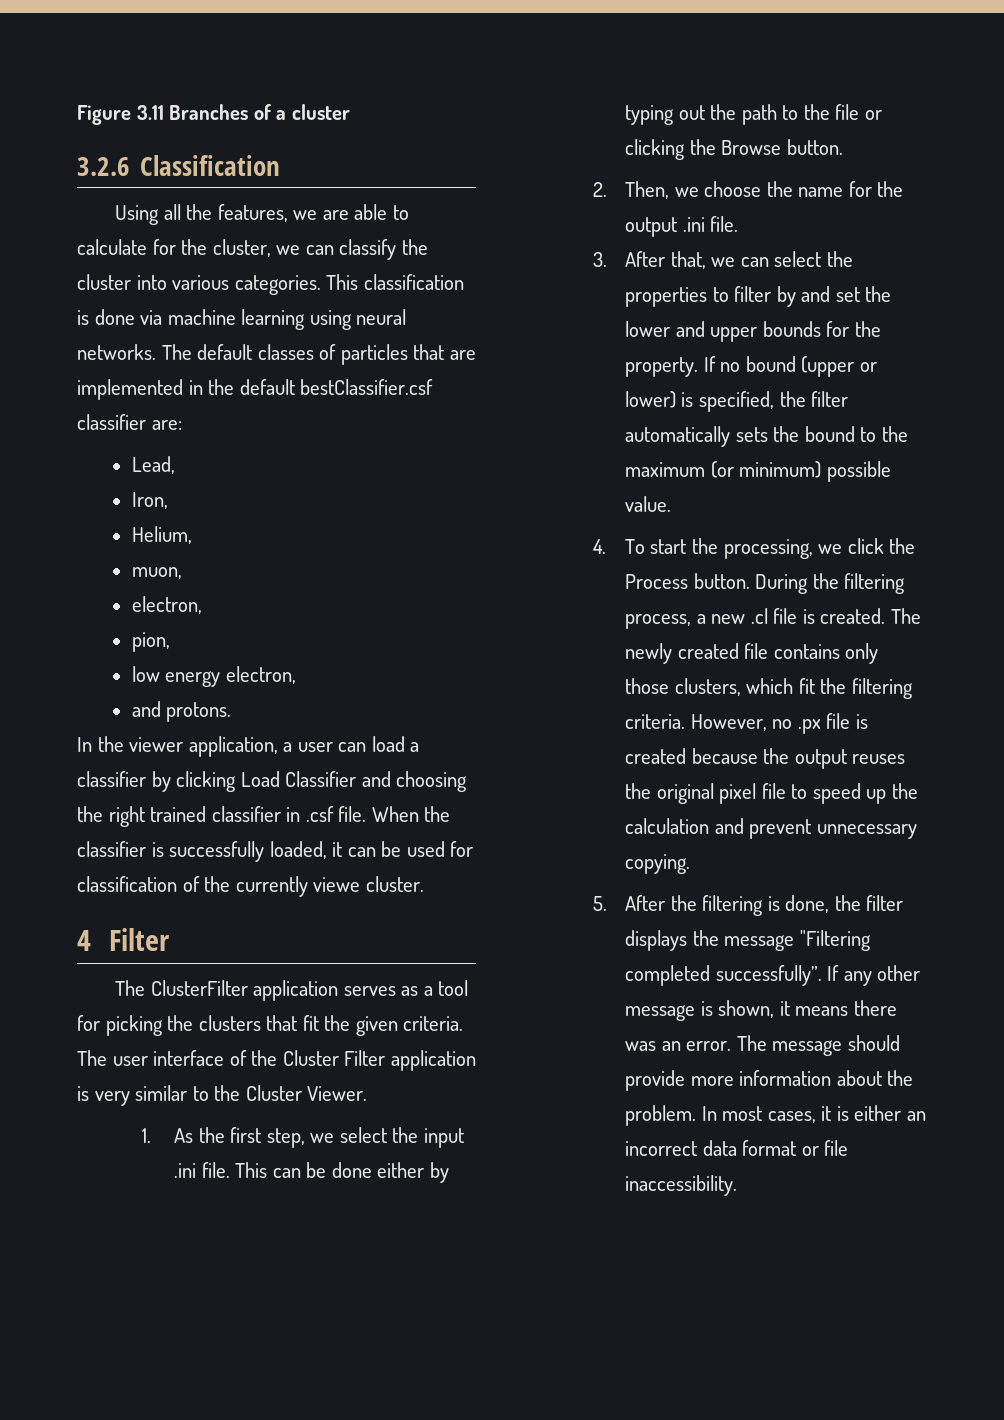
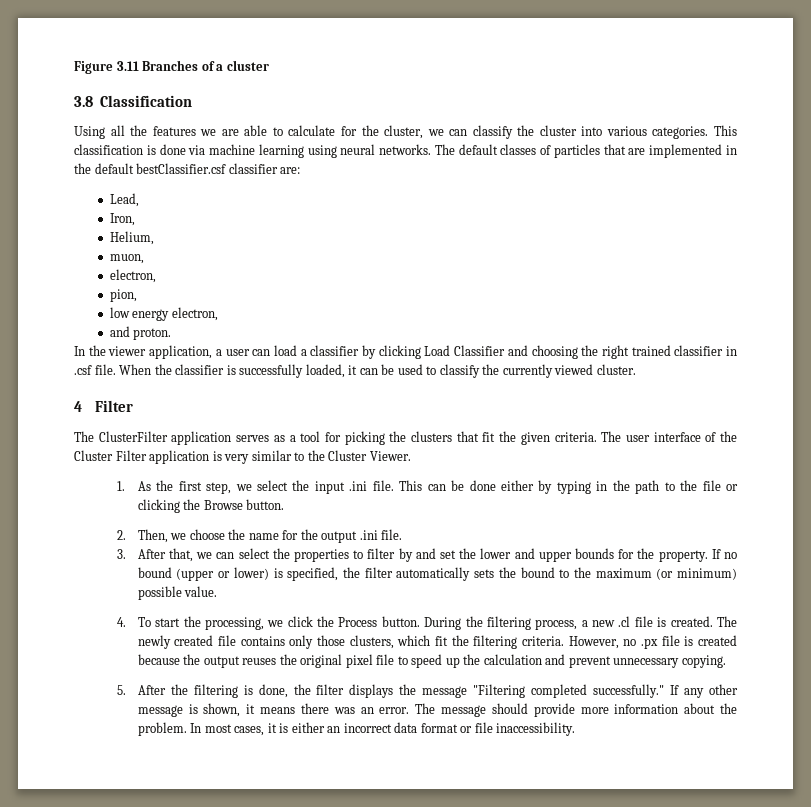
- 3.2.6 Classification
+ 3.8 Classification
- Using all the features, we are able to calculate for the cluster, we can classify the cluster into various categories.
+ Using all the features we are able to calculate for the cluster, we can classify the cluster into various categories.
- and protons.
+ and proton.
- When the classifier is successfully loaded, it can be used for classification of the currently viewe cluster.
+ When the classifier is successfully loaded, it can be used to classify the currently viewed cluster.
- This can be done either by typing out the path to the file or clicking the Browse button.
+ This can be done either by typing in the path to the file or clicking the Browse button.
- 5. After the filtering is done, the filter displays the message "Filtering completed successfully”.
+ 5. After the filtering is done, the filter displays the message "Filtering completed successfully."

